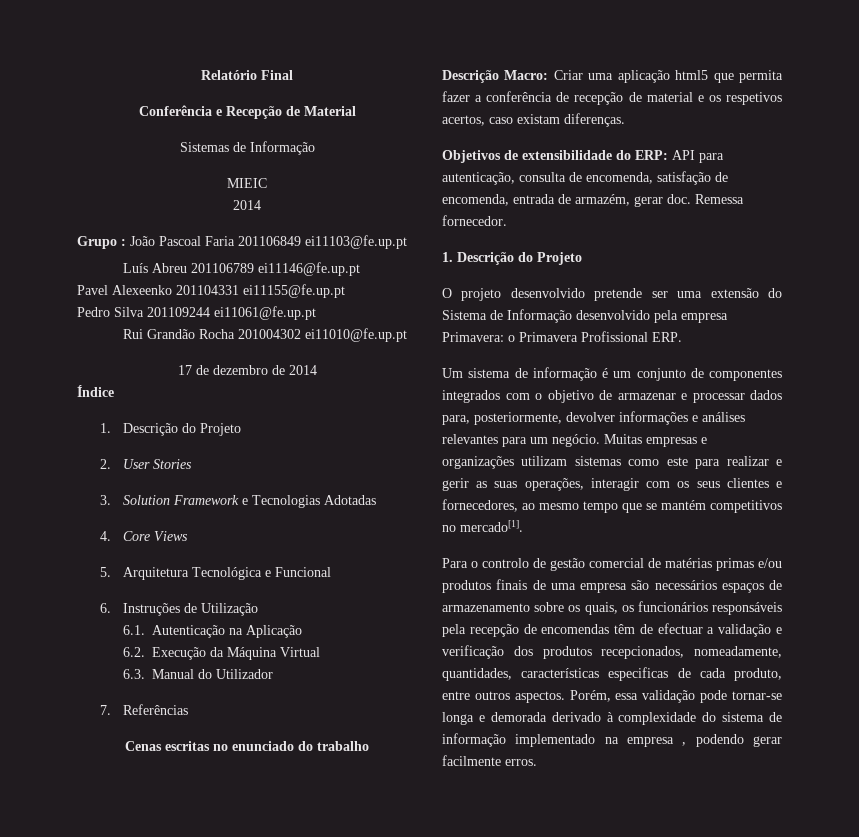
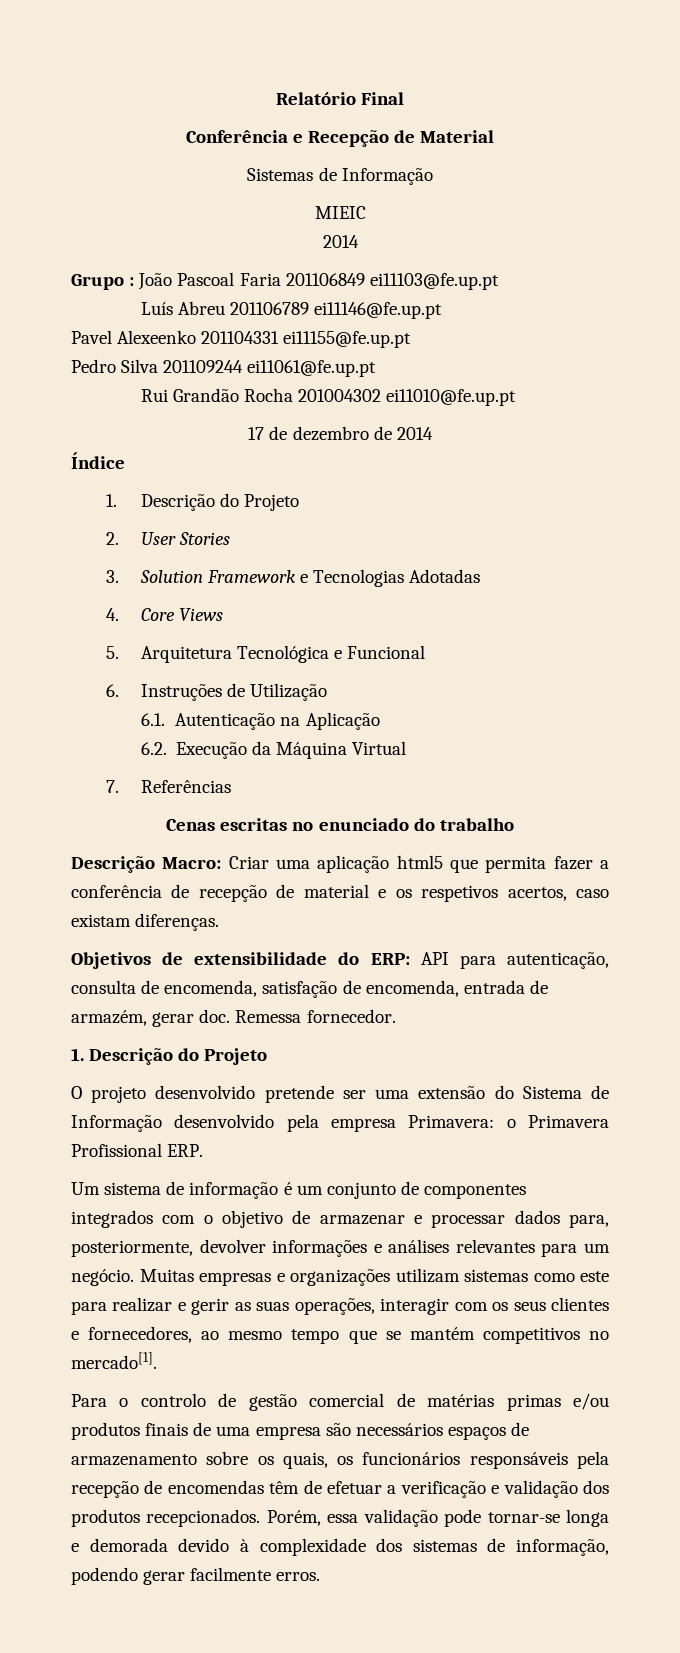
- 6.3. Manual do Utilizador
- Para o controlo de gestão comercial de matérias primas e/ou produtos finais de uma empresa são necessários espaços de armazenamento sobre os quais, os funcionários responsáveis pela recepção de encomendas têm de efectuar a validação e verificação dos produtos recepcionados, nomeadamente, quantidades, características especificas de cada produto, entre outros aspectos.
+ Para o controlo de gestão comercial de matérias primas e/ou produtos finais de uma empresa são necessários espaços de armazenamento sobre os quais, os funcionários responsáveis pela recepção de encomendas têm de efetuar a verificação e validação dos produtos recepcionados.
- Porém, essa validação pode tornar-se longa e demorada derivado à complexidade do sistema de informação implementado na empresa , podendo gerar facilmente erros.
+ Porém, essa validação pode tornar-se longa e demorada devido à complexidade dos sistemas de informação, podendo gerar facilmente erros.

